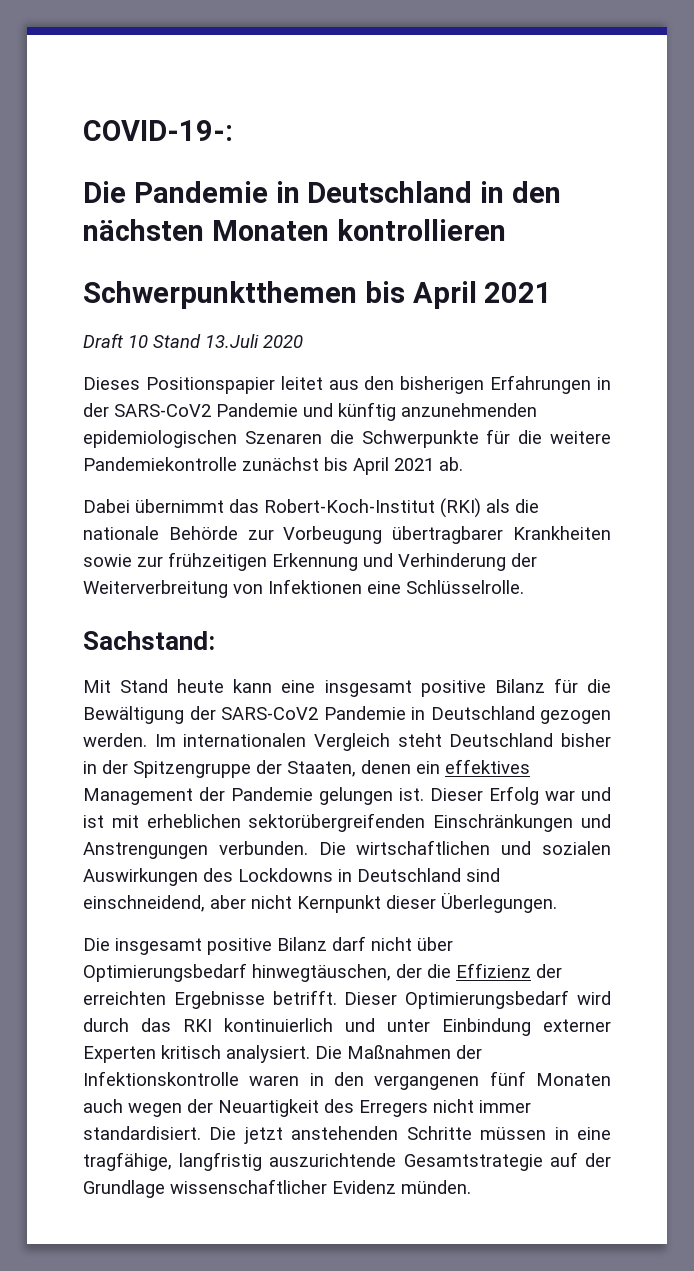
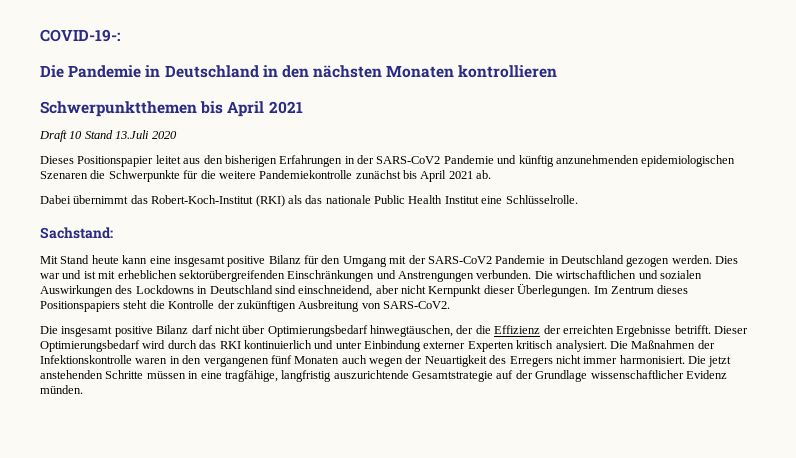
- Dabei übernimmt das Robert-Koch-Institut (RKI) als die nationale Behörde zur Vorbeugung übertragbarer Krankheiten sowie zur frühzeitigen Erkennung und Verhinderung der Weiterverbreitung von Infektionen eine Schlüsselrolle.
+ Dabei übernimmt das Robert-Koch-Institut (RKI) als das nationale Public Health Institut eine Schlüsselrolle.
- Mit Stand heute kann eine insgesamt positive Bilanz für die Bewältigung der SARS-CoV2 Pandemie in Deutschland gezogen werden.
+ Mit Stand heute kann eine insgesamt positive Bilanz für den Umgang mit der SARS-CoV2 Pandemie in Deutschland gezogen werden.
- Im internationalen Vergleich steht Deutschland bisher in der Spitzengruppe der Staaten, denen ein effektives Management der Pandemie gelungen ist. Dieser Erfolg war und ist mit erheblichen sektorübergreifenden Einschränkungen und Anstrengungen verbunden.
+ Dies war und ist mit erheblichen sektorübergreifenden Einschränkungen und Anstrengungen verbunden.
+ Im Zentrum dieses Positionspapiers steht die Kontrolle der zukünftigen Ausbreitung von SARS-CoV2.
- Die Maßnahmen der Infektionskontrolle waren in den vergangenen fünf Monaten auch wegen der Neuartigkeit des Erregers nicht immer standardisiert.
+ Die Maßnahmen der Infektionskontrolle waren in den vergangenen fünf Monaten auch wegen der Neuartigkeit des Erregers nicht immer harmonisiert.

